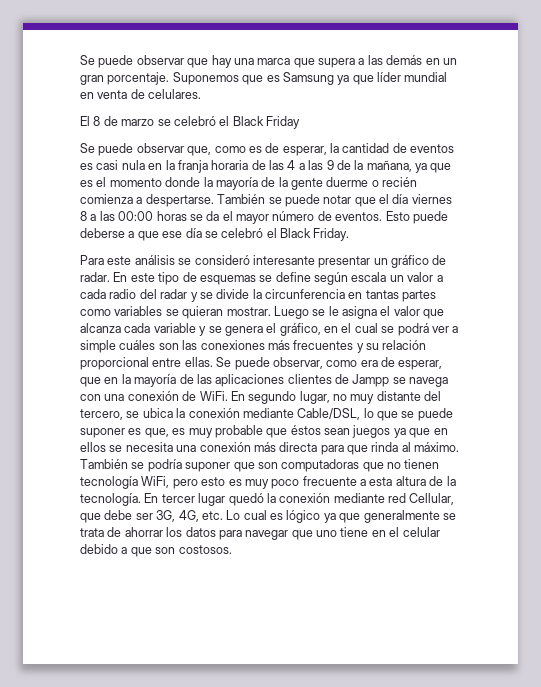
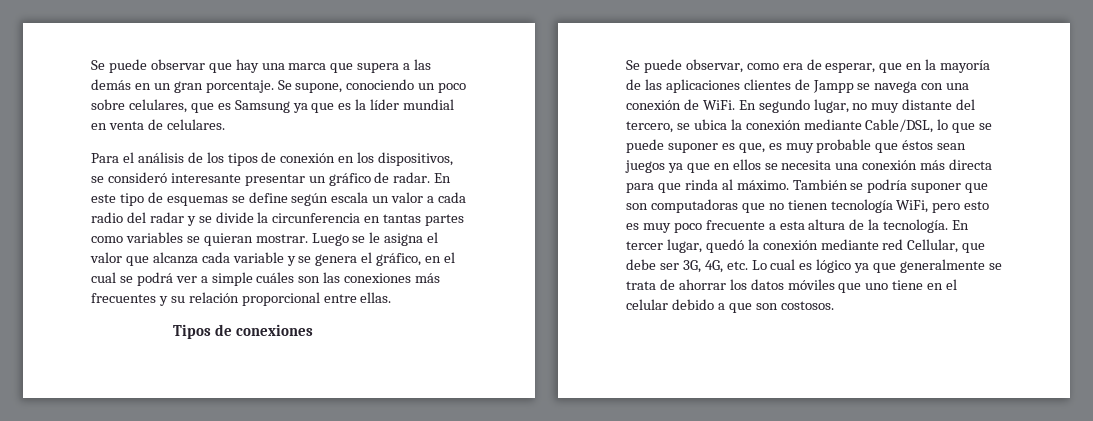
- Suponemos que es Samsung ya que líder mundial en venta de celulares.
+ Se supone, conociendo un poco sobre celulares, que es Samsung ya que es la líder mundial en venta de celulares.
- El 8 de marzo se celebró el Black Friday
- Se puede observar que, como es de esperar, la cantidad de eventos es casi nula en la franja horaria de las 4 a las 9 de la mañana, ya que es el momento donde la mayoría de la gente duerme o recién comienza a despertarse. También se puede notar que el día viernes 8 a las 00:00 horas se da el mayor número de eventos. Esto puede deberse a que ese día se celebró el Black Friday.
- Para este análisis se consideró interesante presentar un gráfico de radar.
+ Para el análisis de los tipos de conexión en los dispositivos, se consideró interesante presentar un gráfico de radar.
- Luego se le asigna el valor que alcanza cada variable y se genera el gráfico, en el cual se podrá ver a simple cuáles son las conexiones más frecuentes y su relación proporcional entre ellas. Se puede observar, como era de esperar, que en la mayoría de las aplicaciones clientes de Jampp se navega con una conexión de WiFi.
+ Luego se le asigna el valor que alcanza cada variable y se genera el gráfico, en el cual se podrá ver a simple cuáles son las conexiones más frecuentes y su relación proporcional entre ellas.
+ Tipos de conexiones
+ Se puede observar, como era de esperar, que en la mayoría de las aplicaciones clientes de Jampp se navega con una conexión de WiFi.
- En tercer lugar quedó la conexión mediante red Cellular, que debe ser 3G, 4G, etc. Lo cual es lógico ya que generalmente se trata de ahorrar los datos para navegar que uno tiene en el celular debido a que son costosos.
+ En tercer lugar, quedó la conexión mediante red Cellular, que debe ser 3G, 4G, etc. Lo cual es lógico ya que generalmente se trata de ahorrar los datos móviles que uno tiene en el celular debido a que son costosos.

